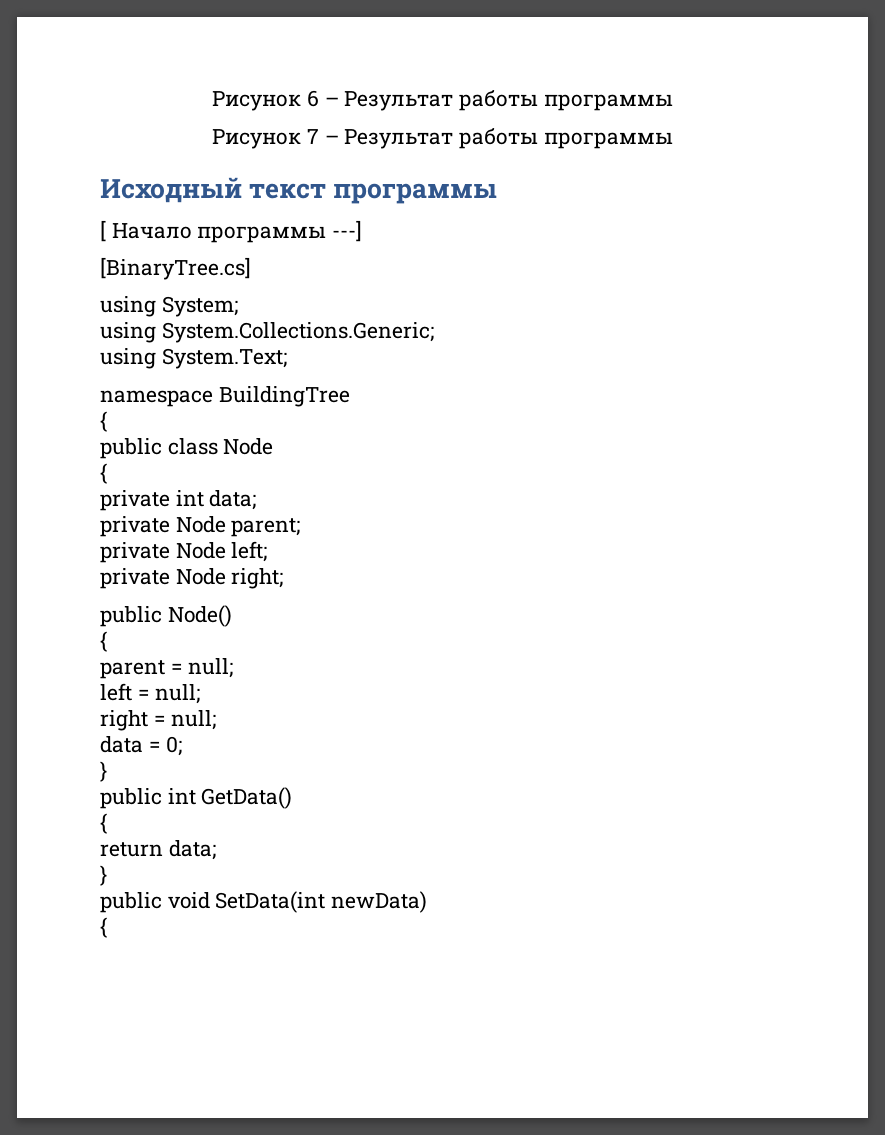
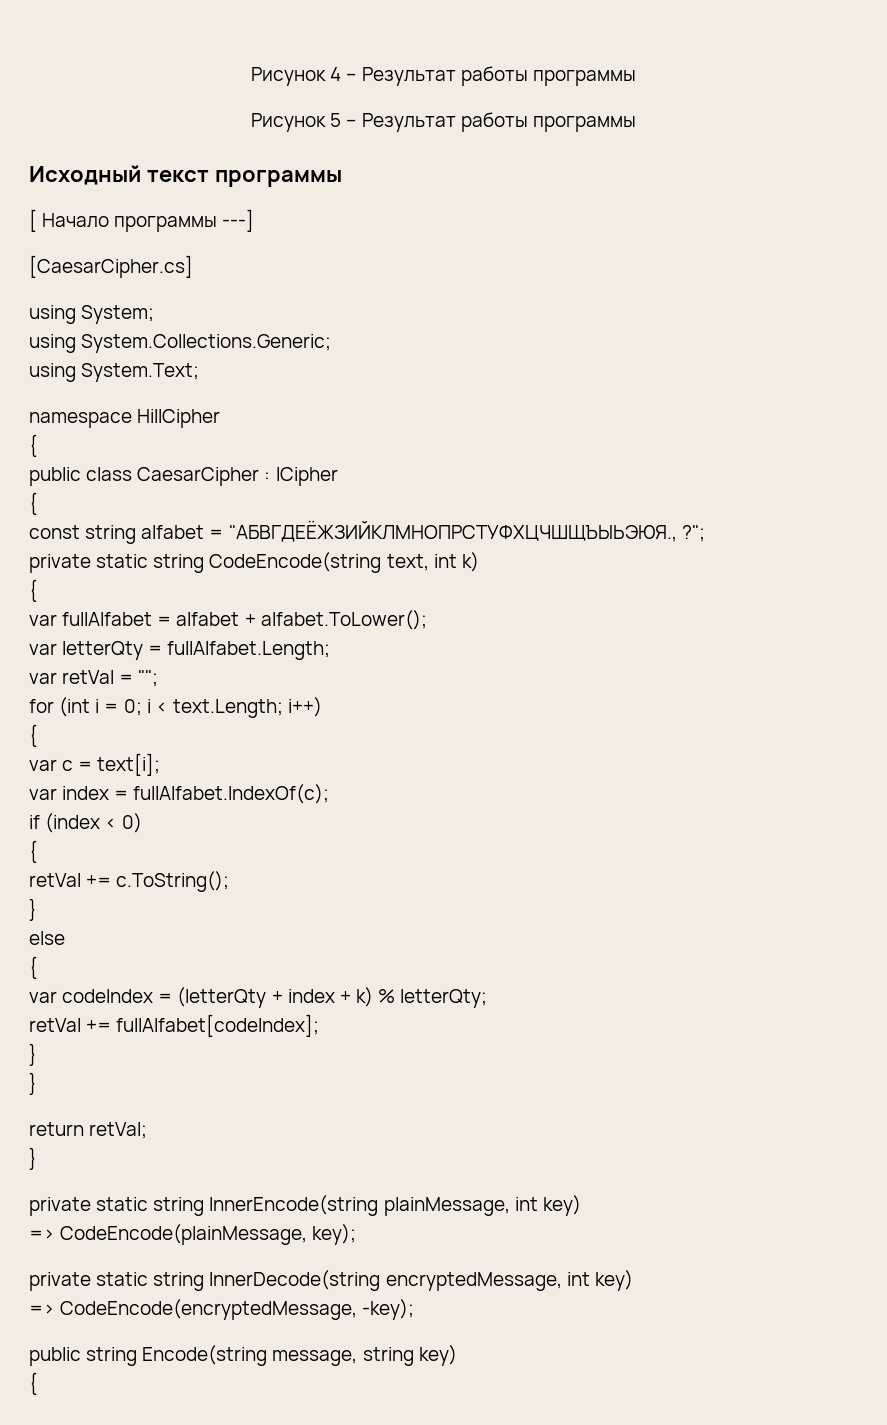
- Рисунок 6 – Результат работы программы
+ Рисунок 4 – Результат работы программы
- Рисунок 7 – Результат работы программы
+ Рисунок 5 – Результат работы программы
- [BinaryTree.cs]
+ [CaesarCipher.cs]
- namespace BuildingTree
+ namespace HillCipher
- public class Node
+ public class CaesarCipher : ICipher
  {
- private int data;
- private Node parent;
- private Node left;
- private Node right;
- public Node()
+ const string alfabet = "АБВГДЕЁЖЗИЙКЛМНОПРСТУФХЦЧШЩЪЫЬЭЮЯ., ?";
+ private static string CodeEncode(string text, int k)
  {
- parent = null;
- left = null;
- right = null;
- data = 0;
+ var fullAlfabet = alfabet + alfabet.ToLower();
+ var letterQty = fullAlfabet.Length;
+ var retVal = "";
+ for (int i = 0; i < text.Length; i++)
+ {
+ var c = text[i];
+ var index = fullAlfabet.IndexOf(c);
+ if (index < 0)
+ {
+ retVal += c.ToString();
  }
- public int GetData()
+ else
  {
- return data;
+ var codeIndex = (letterQty + index + k) % letterQty;
+ retVal += fullAlfabet[codeIndex];
  }
- public void SetData(int newData)
+ }
+ return retVal;
+ }
+ private static string InnerEncode(string plainMessage, int key)
+ => CodeEncode(plainMessage, key);
+ private static string InnerDecode(string encryptedMessage, int key)
+ => CodeEncode(encryptedMessage, -key);
+ public string Encode(string message, string key)

